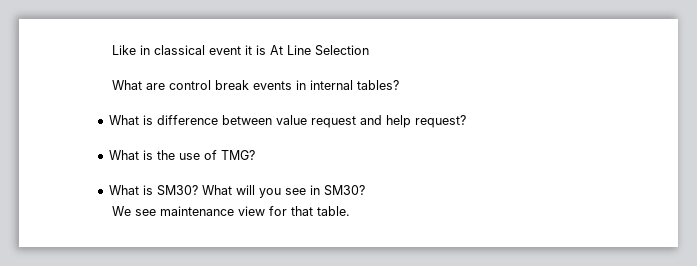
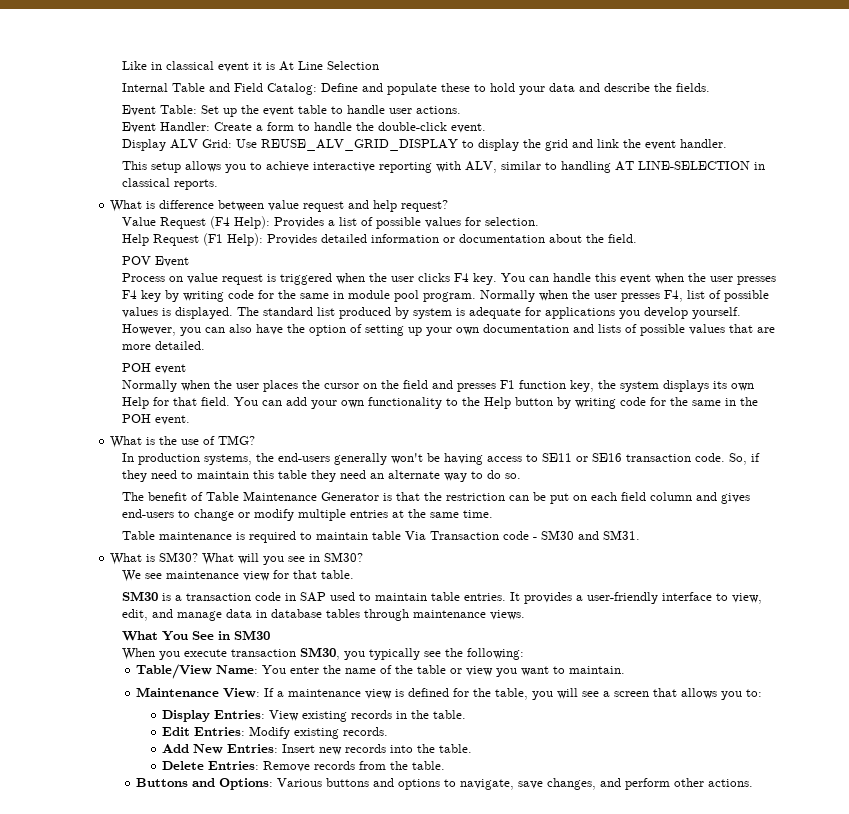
- What are control break events in internal tables?
+ Internal Table and Field Catalog: Define and populate these to hold your data and describe the fields.
+ Event Table: Set up the event table to handle user actions.
+ Event Handler: Create a form to handle the double-click event.
+ Display ALV Grid: Use REUSE_ALV_GRID_DISPLAY to display the grid and link the event handler.
+ This setup allows you to achieve interactive reporting with ALV, similar to handling AT LINE-SELECTION in classical reports.
+ Value Request (F4 Help): Provides a list of possible values for selection.
+ Help Request (F1 Help): Provides detailed information or documentation about the field.
+ POV Event
+ Process on value request is triggered when the user clicks F4 key. You can handle this event when the user presses F4 key by writing code for the same in module pool program. Normally when the user presses F4, list of possible values is displayed. The standard list produced by system is adequate for applications you develop yourself. However, you can also have the option of setting up your own documentation and lists of possible values that are more detailed.
+ POH event
+ Normally when the user places the cursor on the field and presses F1 function key, the system displays its own Help for that field. You can add your own functionality to the Help button by writing code for the same in the POH event.
+ In production systems, the end-users generally won't be having access to SE11 or SE16 transaction code. So, if they need to maintain this table they need an alternate way to do so.
+ The benefit of Table Maintenance Generator is that the restriction can be put on each field column and gives end-users to change or modify multiple entries at the same time.
+ Table maintenance is required to maintain table Via Transaction code - SM30 and SM31.
+ SM30 is a transaction code in SAP used to maintain table entries. It provides a user-friendly interface to view, edit, and manage data in database tables through maintenance views.
+ What You See in SM30
+ When you execute transaction SM30, you typically see the following:
+ Table/View Name: You enter the name of the table or view you want to maintain.
+ Maintenance View: If a maintenance view is defined for the table, you will see a screen that allows you to:
+ Display Entries: View existing records in the table.
+ Edit Entries: Modify existing records.
+ Add New Entries: Insert new records into the table.
+ Delete Entries: Remove records from the table.
+ Buttons and Options: Various buttons and options to navigate, save changes, and perform other actions.

